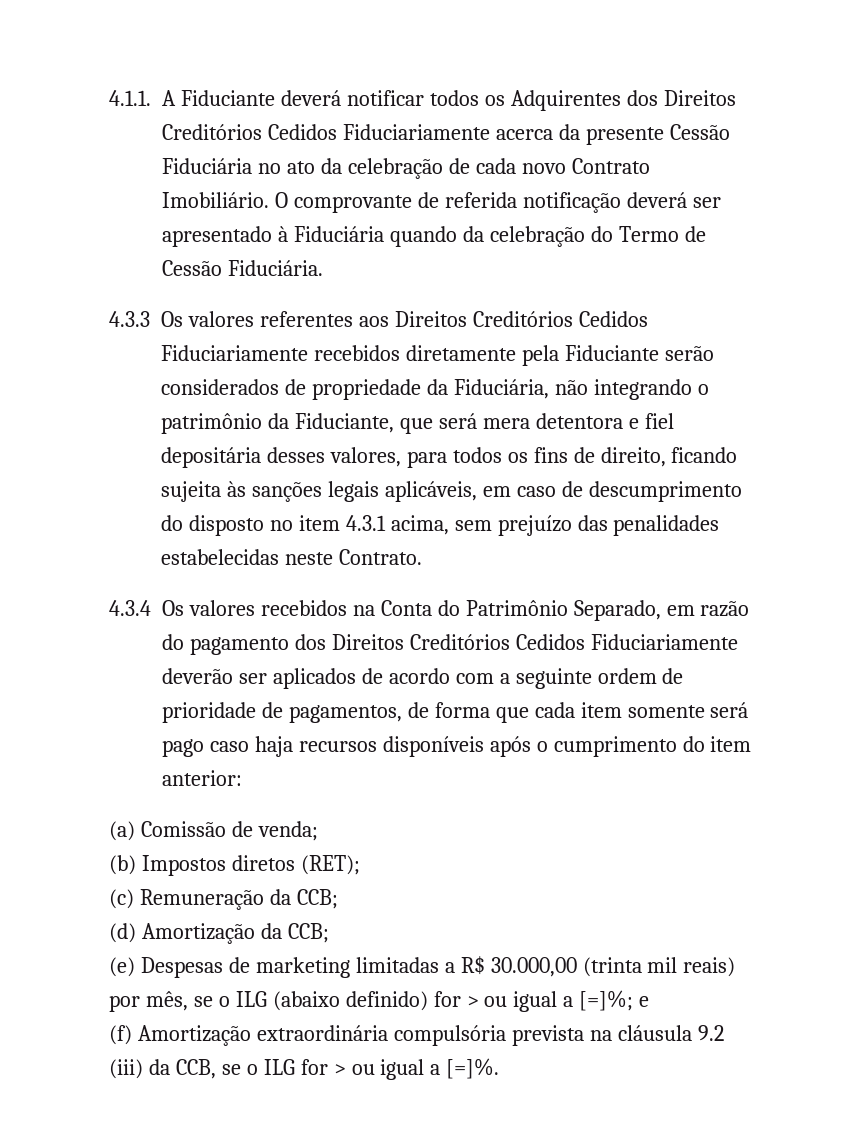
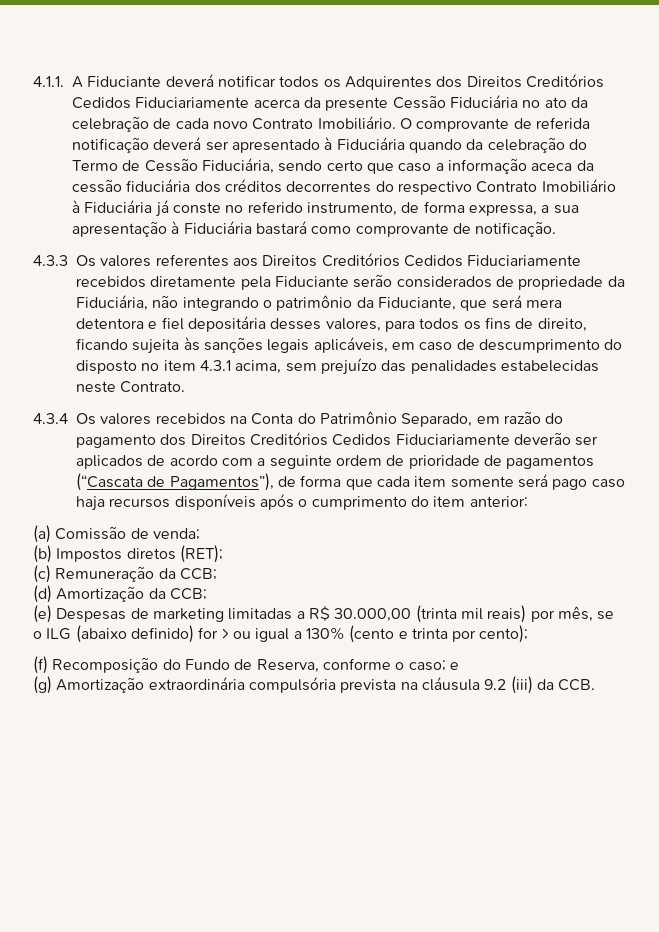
- O comprovante de referida notificação deverá ser apresentado à Fiduciária quando da celebração do Termo de Cessão Fiduciária.
+ O comprovante de referida notificação deverá ser apresentado à Fiduciária quando da celebração do Termo de Cessão Fiduciária, sendo certo que caso a informação aceca da cessão fiduciária dos créditos decorrentes do respectivo Contrato Imobiliário à Fiduciária já conste no referido instrumento, de forma expressa, a sua apresentação à Fiduciária bastará como comprovante de notificação.
- 4.3.4 Os valores recebidos na Conta do Patrimônio Separado, em razão do pagamento dos Direitos Creditórios Cedidos Fiduciariamente deverão ser aplicados de acordo com a seguinte ordem de prioridade de pagamentos, de forma que cada item somente será pago caso haja recursos disponíveis após o cumprimento do item anterior:
+ 4.3.4 Os valores recebidos na Conta do Patrimônio Separado, em razão do pagamento dos Direitos Creditórios Cedidos Fiduciariamente deverão ser aplicados de acordo com a seguinte ordem de prioridade de pagamentos (“Cascata de Pagamentos”), de forma que cada item somente será pago caso haja recursos disponíveis após o cumprimento do item anterior:
- (e) Despesas de marketing limitadas a R$ 30.000,00 (trinta mil reais) por mês, se o ILG (abaixo definido) for > ou igual a [=]%; e
+ (e) Despesas de marketing limitadas a R$ 30.000,00 (trinta mil reais) por mês, se o ILG (abaixo definido) for > ou igual a 130% (cento e trinta por cento);
+ (f) Recomposição do Fundo de Reserva, conforme o caso; e
- (f) Amortização extraordinária compulsória prevista na cláusula 9.2 (iii) da CCB, se o ILG for > ou igual a [=]%.
+ (g) Amortização extraordinária compulsória prevista na cláusula 9.2 (iii) da CCB.

